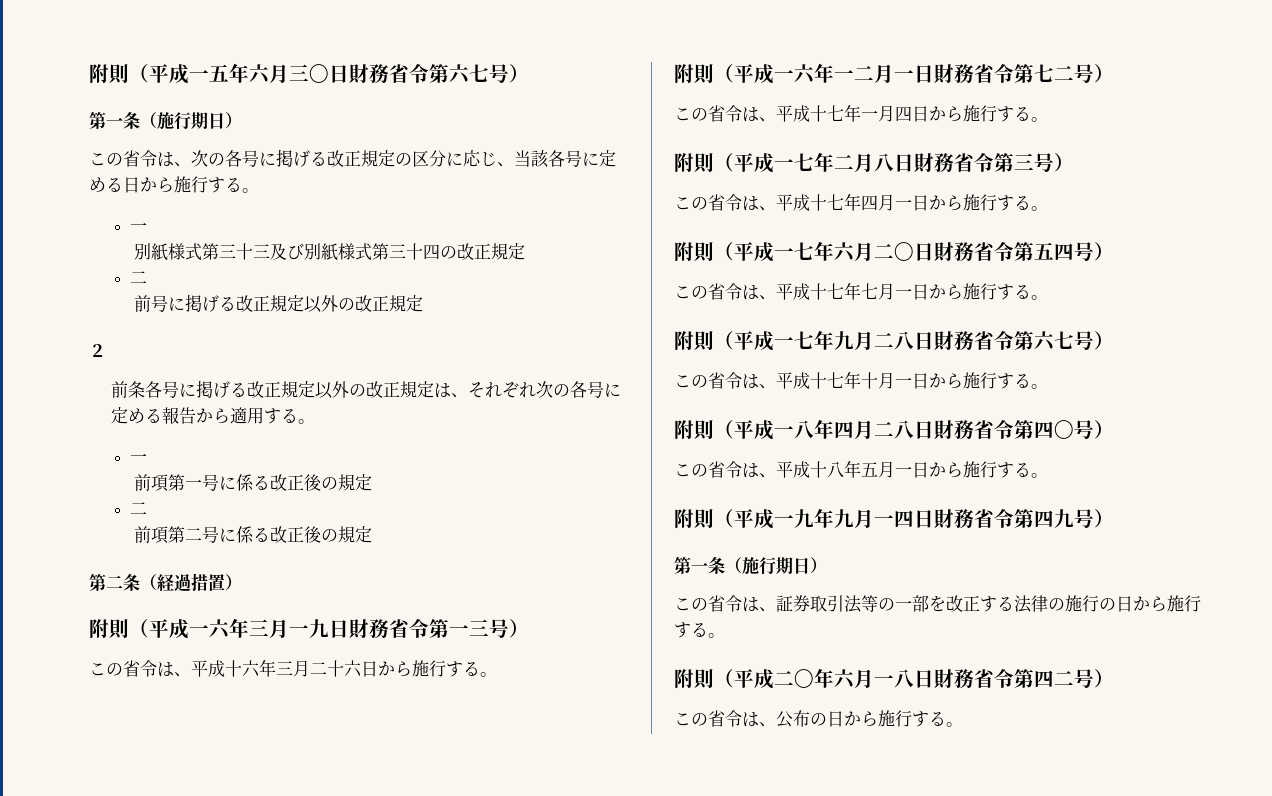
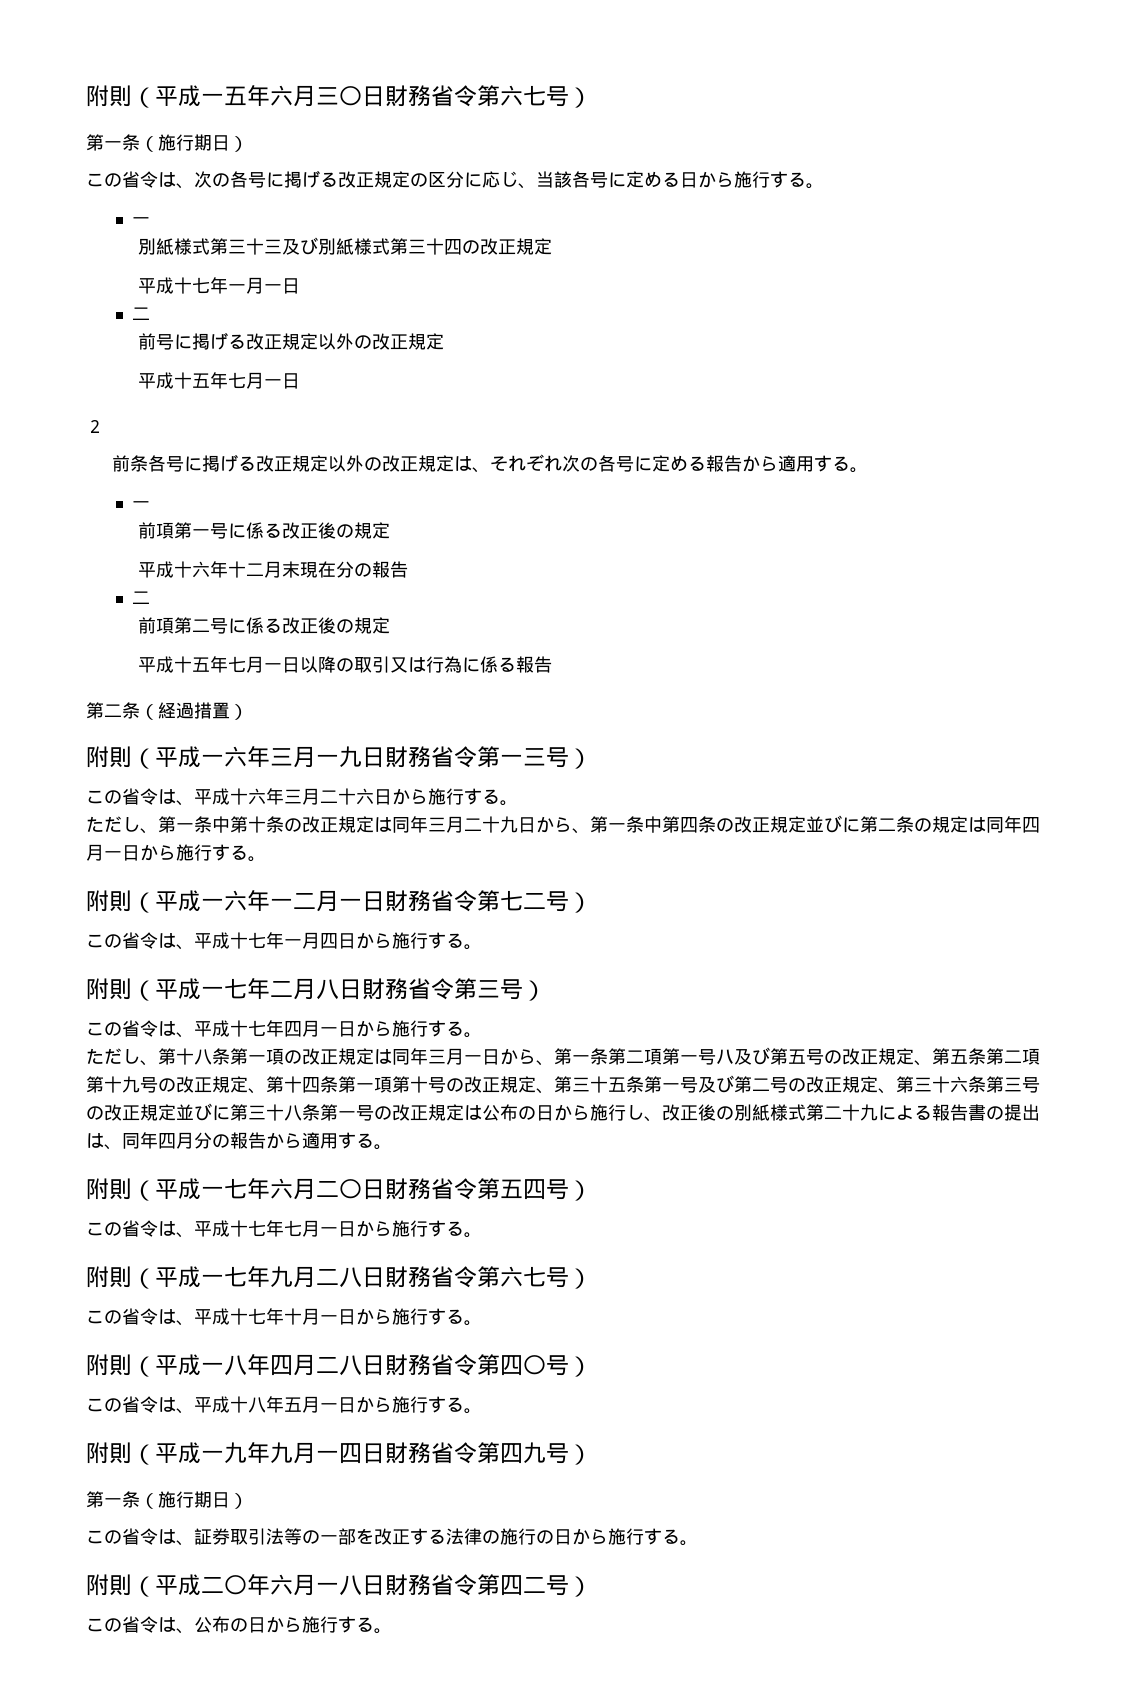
+ 平成十七年一月一日
  前号に掲げる改正規定以外の改正規定
+ 平成十五年七月一日
+ 平成十六年十二月末現在分の報告
+ 平成十五年七月一日以降の取引又は行為に係る報告
+ ただし、第一条中第十条の改正規定は同年三月二十九日から、第一条中第四条の改正規定並びに第二条の規定は同年四月一日から施行する。
+ ただし、第十八条第一項の改正規定は同年三月一日から、第一条第二項第一号ハ及び第五号の改正規定、第五条第二項第十九号の改正規定、第十四条第一項第十号の改正規定、第三十五条第一号及び第二号の改正規定、第三十六条第三号の改正規定並びに第三十八条第一号の改正規定は公布の日から施行し、改正後の別紙様式第二十九による報告書の提出は、同年四月分の報告から適用する。

